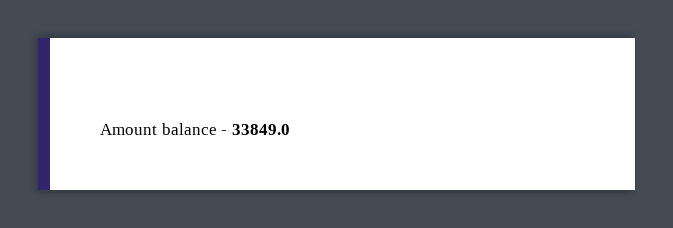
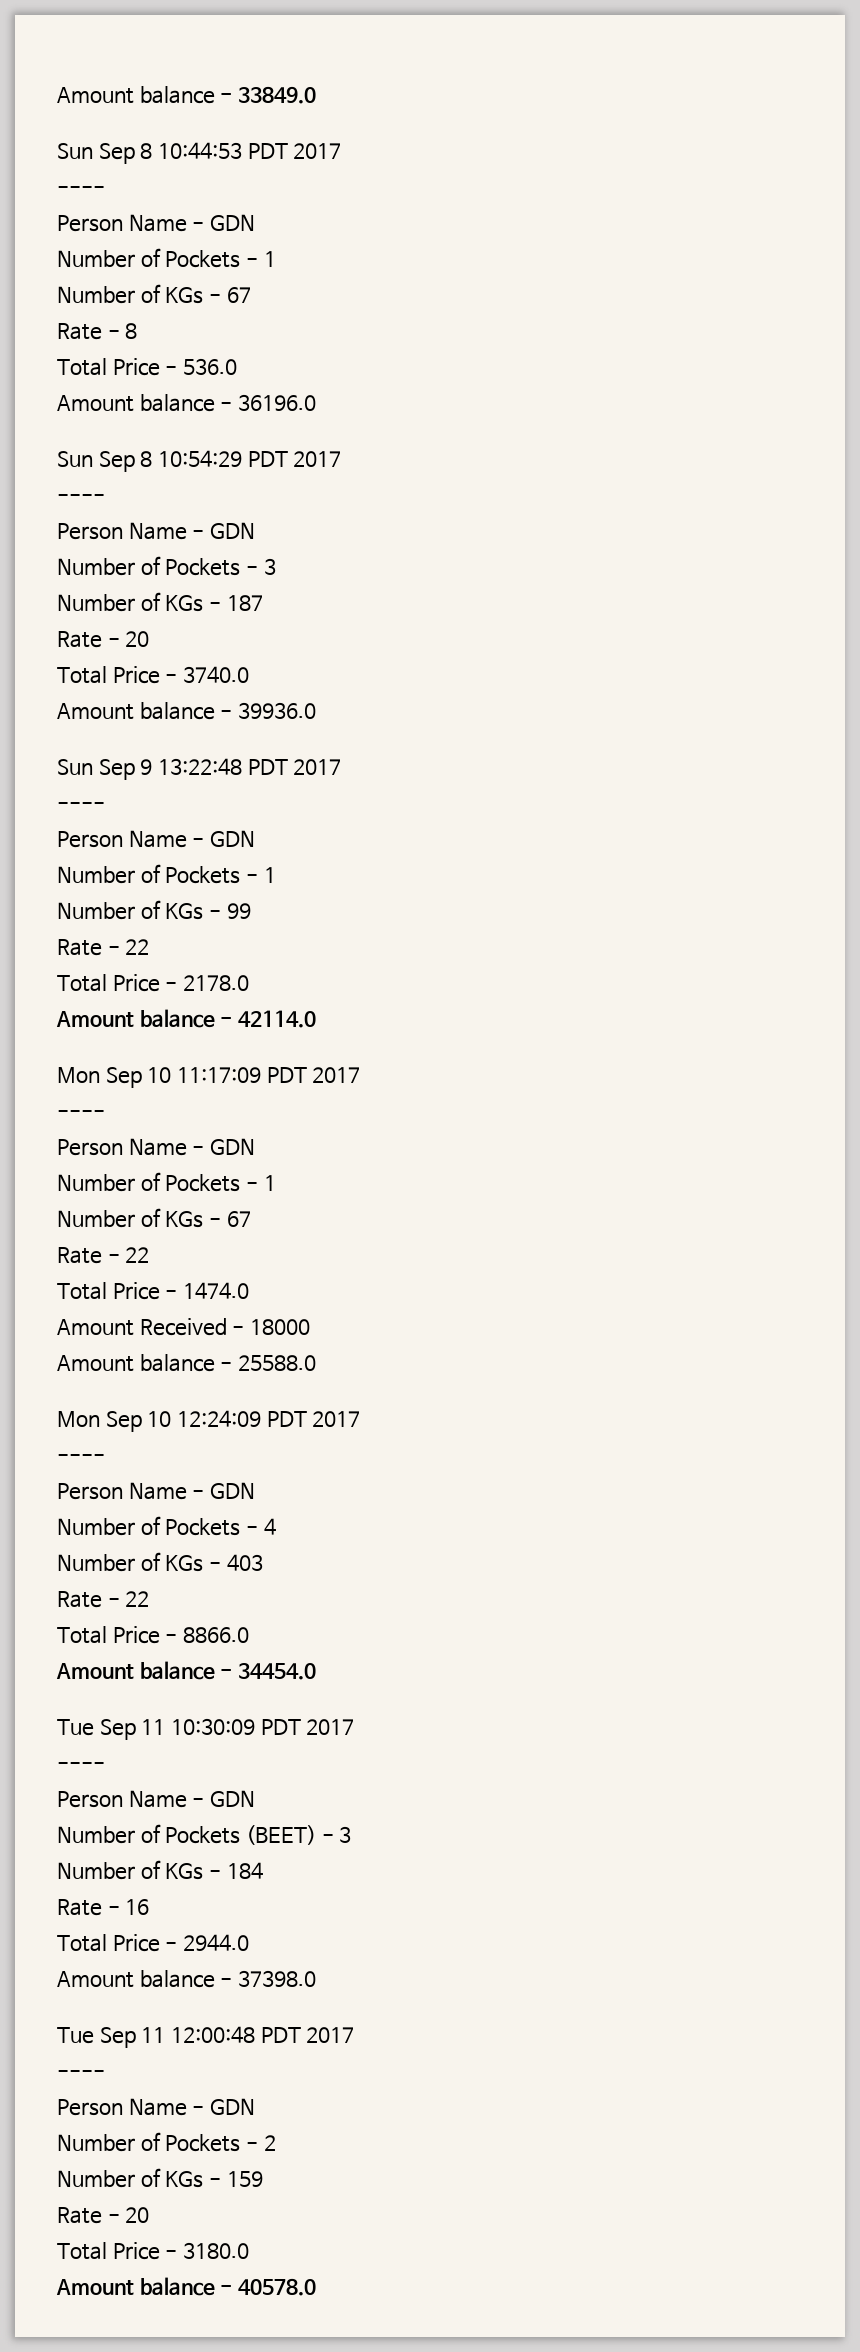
+ Sun Sep 8 10:44:53 PDT 2017
+ ----
+ Person Name - GDN
+ Number of Pockets - 1
+ Number of KGs - 67
+ Rate - 8
+ Total Price - 536.0
+ Amount balance - 36196.0
+ Sun Sep 8 10:54:29 PDT 2017
+ ----
+ Person Name - GDN
+ Number of Pockets - 3
+ Number of KGs - 187
+ Rate - 20
+ Total Price - 3740.0
+ Amount balance - 39936.0
+ Sun Sep 9 13:22:48 PDT 2017
+ ----
+ Person Name - GDN
+ Number of Pockets - 1
+ Number of KGs - 99
+ Rate - 22
+ Total Price - 2178.0
+ Amount balance - 42114.0
+ Mon Sep 10 11:17:09 PDT 2017
+ ----
+ Person Name - GDN
+ Number of Pockets - 1
+ Number of KGs - 67
+ Rate - 22
+ Total Price - 1474.0
+ Amount Received - 18000
+ Amount balance - 25588.0
+ Mon Sep 10 12:24:09 PDT 2017
+ ----
+ Person Name - GDN
+ Number of Pockets - 4
+ Number of KGs - 403
+ Rate - 22
+ Total Price - 8866.0
+ Amount balance - 34454.0
+ Tue Sep 11 10:30:09 PDT 2017
+ ----
+ Person Name - GDN
+ Number of Pockets (BEET) - 3
+ Number of KGs - 184
+ Rate - 16
+ Total Price - 2944.0
+ Amount balance - 37398.0
+ Tue Sep 11 12:00:48 PDT 2017
+ ----
+ Person Name - GDN
+ Number of Pockets - 2
+ Number of KGs - 159
+ Rate - 20
+ Total Price - 3180.0
+ Amount balance - 40578.0

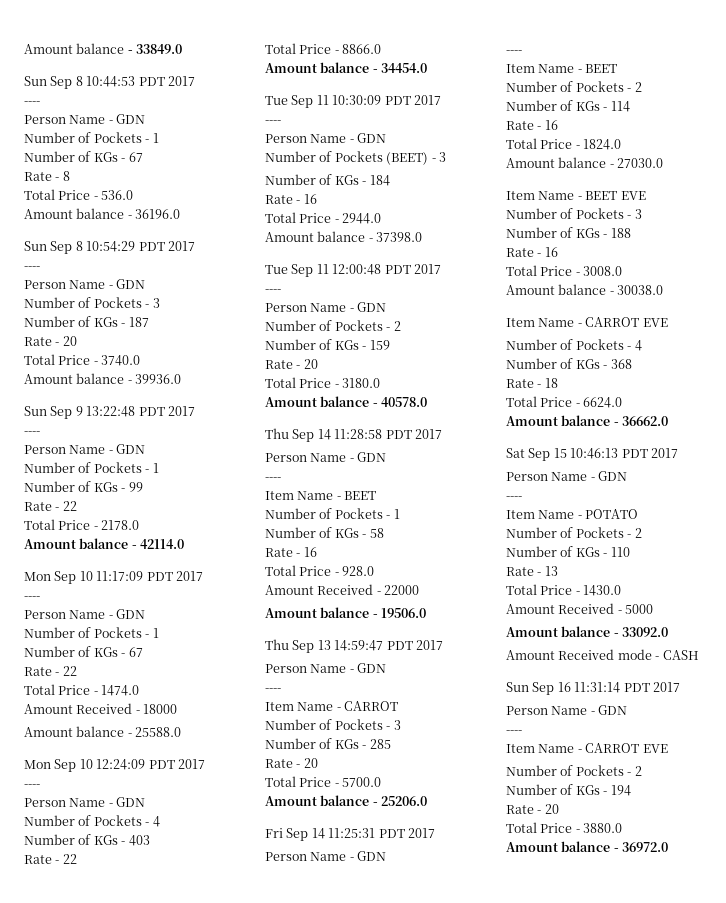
+ Thu Sep 14 11:28:58 PDT 2017
+ Person Name - GDN
+ ----
+ Item Name - BEET
+ Number of Pockets - 1
+ Number of KGs - 58
+ Rate - 16
+ Total Price - 928.0
+ Amount Received - 22000
+ Amount balance - 19506.0
+ Thu Sep 13 14:59:47 PDT 2017
+ Person Name - GDN
+ ----
+ Item Name - CARROT
+ Number of Pockets - 3
+ Number of KGs - 285
+ Rate - 20
+ Total Price - 5700.0
+ Amount balance - 25206.0
+ Fri Sep 14 11:25:31 PDT 2017
+ Person Name - GDN
+ ----
+ Item Name - BEET
+ Number of Pockets - 2
+ Number of KGs - 114
+ Rate - 16
+ Total Price - 1824.0
+ Amount balance - 27030.0
+ Item Name - BEET EVE
+ Number of Pockets - 3
+ Number of KGs - 188
+ Rate - 16
+ Total Price - 3008.0
+ Amount balance - 30038.0
+ Item Name - CARROT EVE
+ Number of Pockets - 4
+ Number of KGs - 368
+ Rate - 18
+ Total Price - 6624.0
+ Amount balance - 36662.0
+ Sat Sep 15 10:46:13 PDT 2017
+ Person Name - GDN
+ ----
+ Item Name - POTATO
+ Number of Pockets - 2
+ Number of KGs - 110
+ Rate - 13
+ Total Price - 1430.0
+ Amount Received - 5000
+ Amount balance - 33092.0
+ Amount Received mode - CASH
+ Sun Sep 16 11:31:14 PDT 2017
+ Person Name - GDN
+ ----
+ Item Name - CARROT EVE
+ Number of Pockets - 2
+ Number of KGs - 194
+ Rate - 20
+ Total Price - 3880.0
+ Amount balance - 36972.0

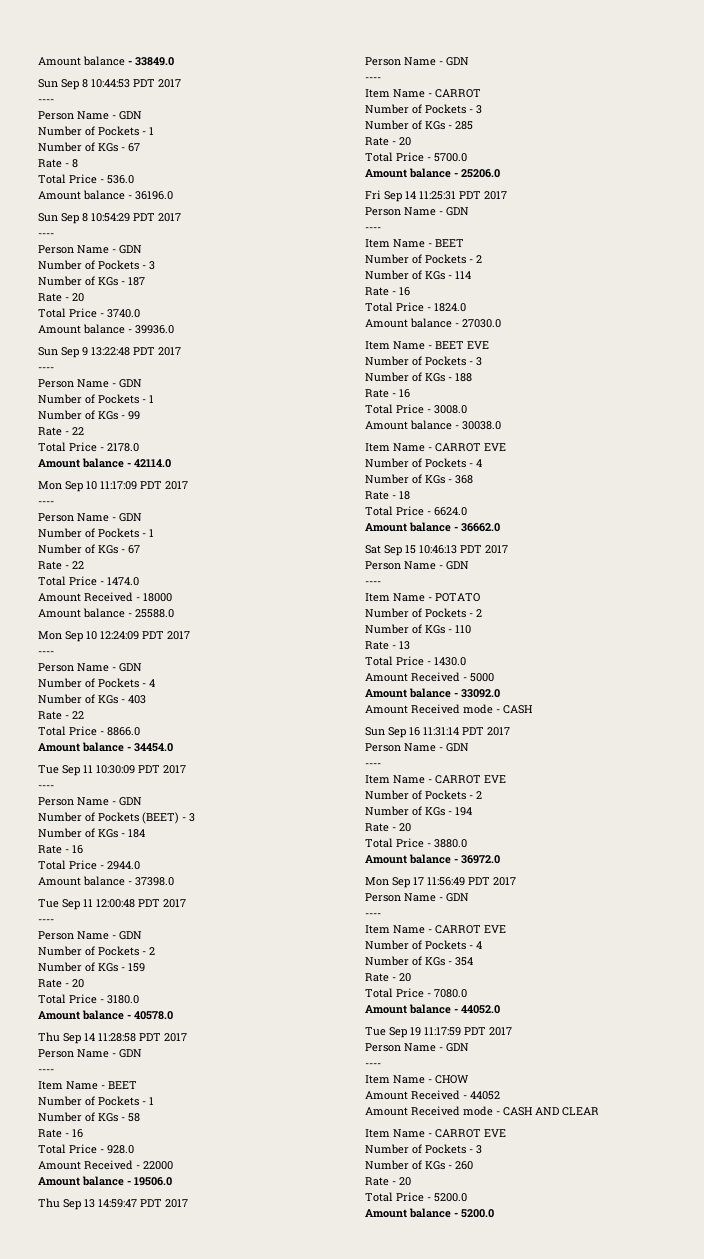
+ Mon Sep 17 11:56:49 PDT 2017
+ Person Name - GDN
+ ----
+ Item Name - CARROT EVE
+ Number of Pockets - 4
+ Number of KGs - 354
+ Rate - 20
+ Total Price - 7080.0
+ Amount balance - 44052.0
+ Tue Sep 19 11:17:59 PDT 2017
+ Person Name - GDN
+ ----
+ Item Name - CHOW
+ Amount Received - 44052
+ Amount Received mode - CASH AND CLEAR
+ Item Name - CARROT EVE
+ Number of Pockets - 3
+ Number of KGs - 260
+ Rate - 20
+ Total Price - 5200.0
+ Amount balance - 5200.0

